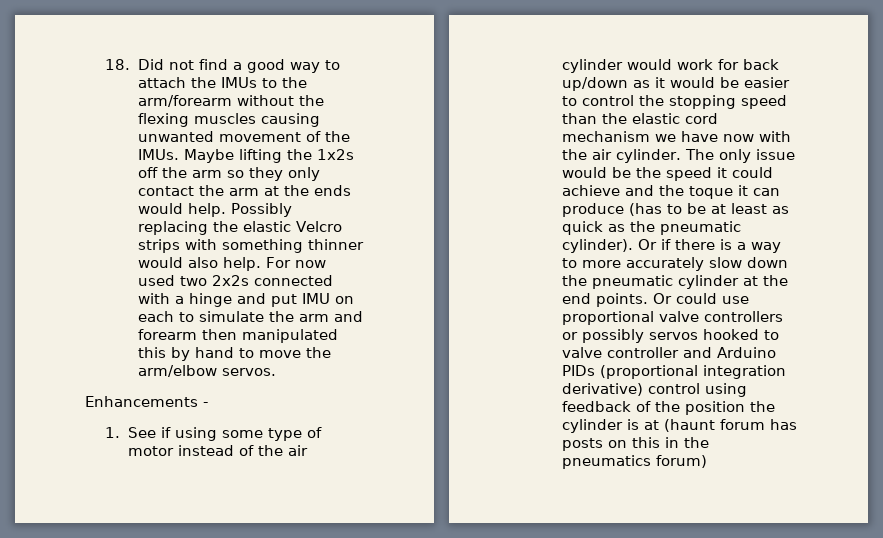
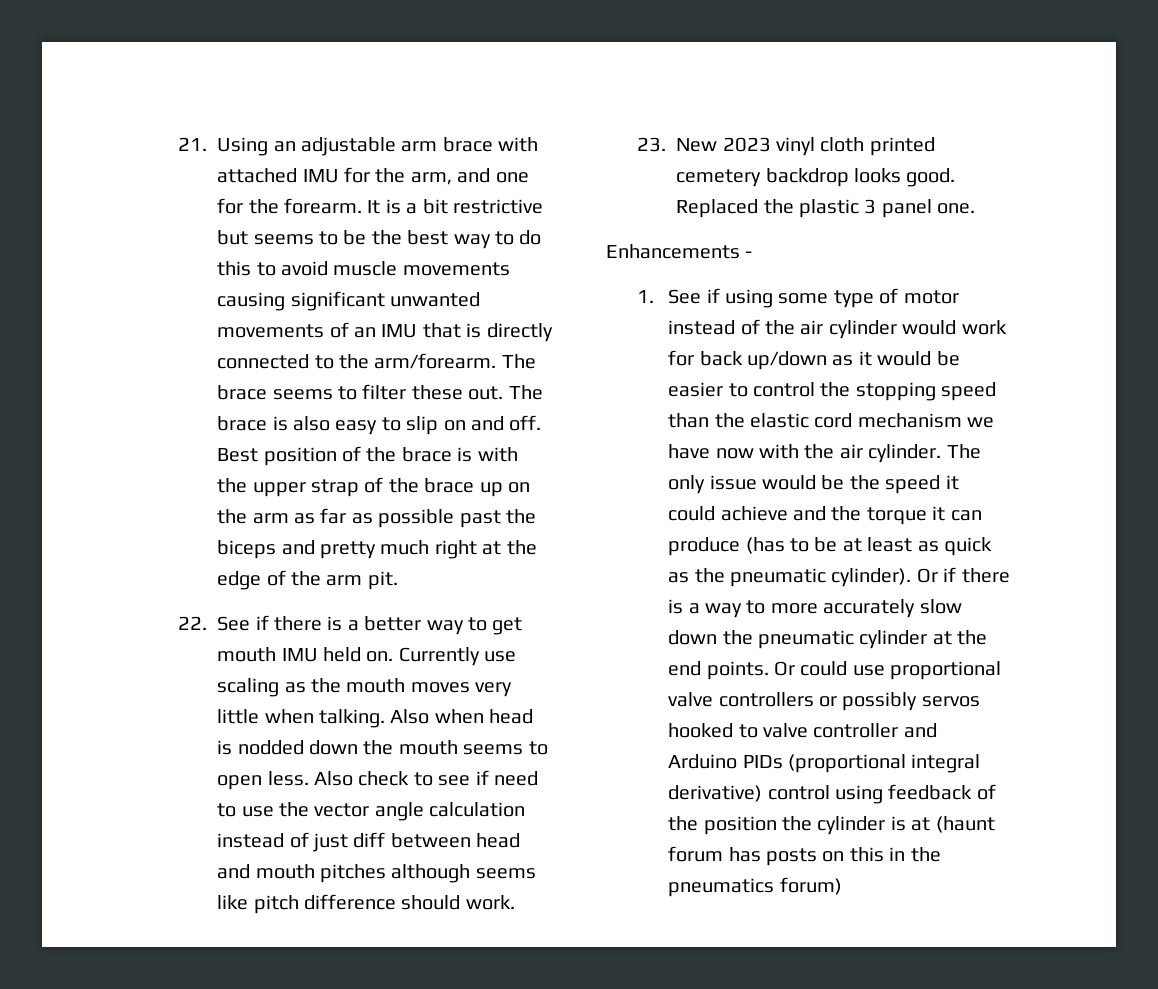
- 18. Did not find a good way to attach the IMUs to the arm/forearm without the flexing muscles causing unwanted movement of the IMUs. Maybe lifting the 1x2s off the arm so they only contact the arm at the ends would help. Possibly replacing the elastic Velcro strips with something thinner would also help. For now used two 2x2s connected with a hinge and put IMU on each to simulate the arm and forearm then manipulated this by hand to move the arm/elbow servos.
+ 21. Using an adjustable arm brace with attached IMU for the arm, and one for the forearm. It is a bit restrictive but seems to be the best way to do this to avoid muscle movements causing significant unwanted movements of an IMU that is directly connected to the arm/forearm. The brace seems to filter these out. The brace is also easy to slip on and off. Best position of the brace is with the upper strap of the brace up on the arm as far as possible past the biceps and pretty much right at the edge of the arm pit.
+ 22. See if there is a better way to get mouth IMU held on. Currently use scaling as the mouth moves very little when talking. Also when head is nodded down the mouth seems to open less. Also check to see if need to use the vector angle calculation instead of just diff between head and mouth pitches although seems like pitch difference should work.
+ 23. New 2023 vinyl cloth printed cemetery backdrop looks good. Replaced the plastic 3 panel one.
- The only issue would be the speed it could achieve and the toque it can produce (has to be at least as quick as the pneumatic cylinder).
+ The only issue would be the speed it could achieve and the torque it can produce (has to be at least as quick as the pneumatic cylinder).
- Or could use proportional valve controllers or possibly servos hooked to valve controller and Arduino PIDs (proportional integration derivative) control using feedback of the position the cylinder is at (haunt forum has posts on this in the pneumatics forum)
+ Or could use proportional valve controllers or possibly servos hooked to valve controller and Arduino PIDs (proportional integral derivative) control using feedback of the position the cylinder is at (haunt forum has posts on this in the pneumatics forum)

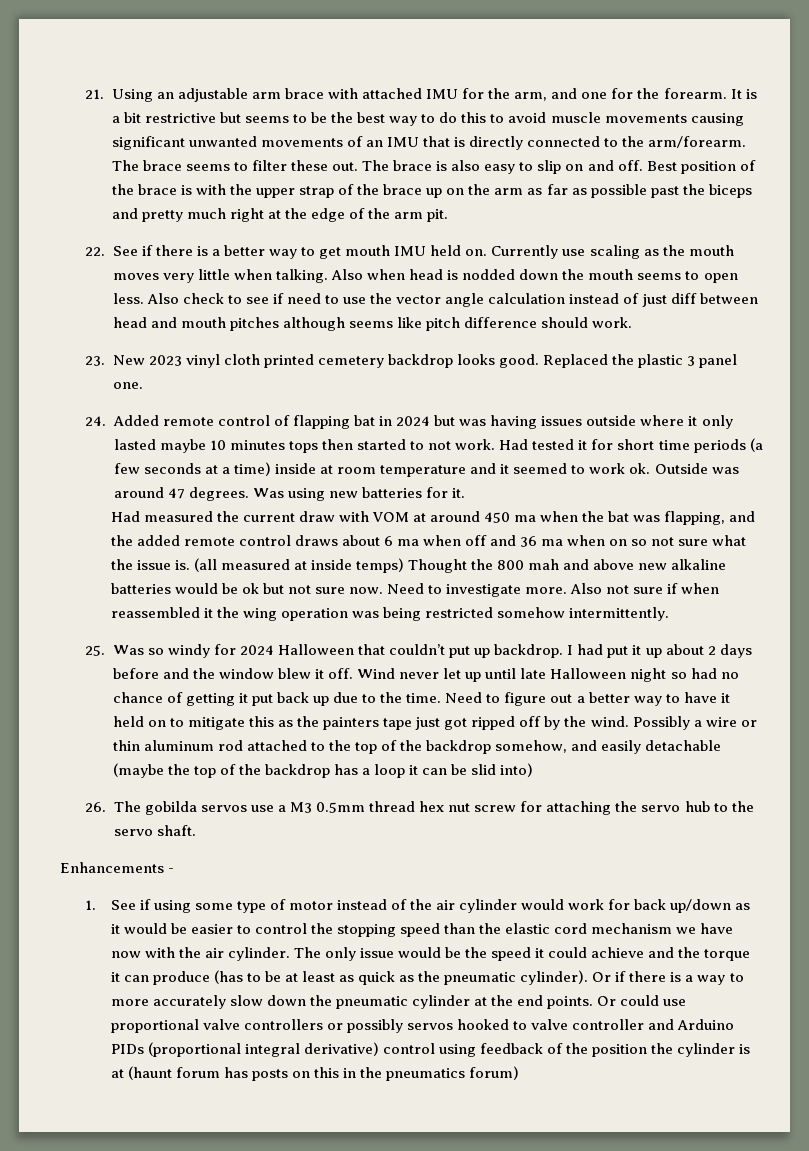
+ 24. Added remote control of flapping bat in 2024 but was having issues outside where it only lasted maybe 10 minutes tops then started to not work. Had tested it for short time periods (a few seconds at a time) inside at room temperature and it seemed to work ok. Outside was around 47 degrees. Was using new batteries for it.
+ Had measured the current draw with VOM at around 450 ma when the bat was flapping, and the added remote control draws about 6 ma when off and 36 ma when on so not sure what the issue is. (all measured at inside temps) Thought the 800 mah and above new alkaline batteries would be ok but not sure now. Need to investigate more. Also not sure if when reassembled it the wing operation was being restricted somehow intermittently.
+ 25. Was so windy for 2024 Halloween that couldn’t put up backdrop. I had put it up about 2 days before and the window blew it off. Wind never let up until late Halloween night so had no chance of getting it put back up due to the time. Need to figure out a better way to have it held on to mitigate this as the painters tape just got ripped off by the wind. Possibly a wire or thin aluminum rod attached to the top of the backdrop somehow, and easily detachable (maybe the top of the backdrop has a loop it can be slid into)
+ 26. The gobilda servos use a M3 0.5mm thread hex nut screw for attaching the servo hub to the servo shaft.

